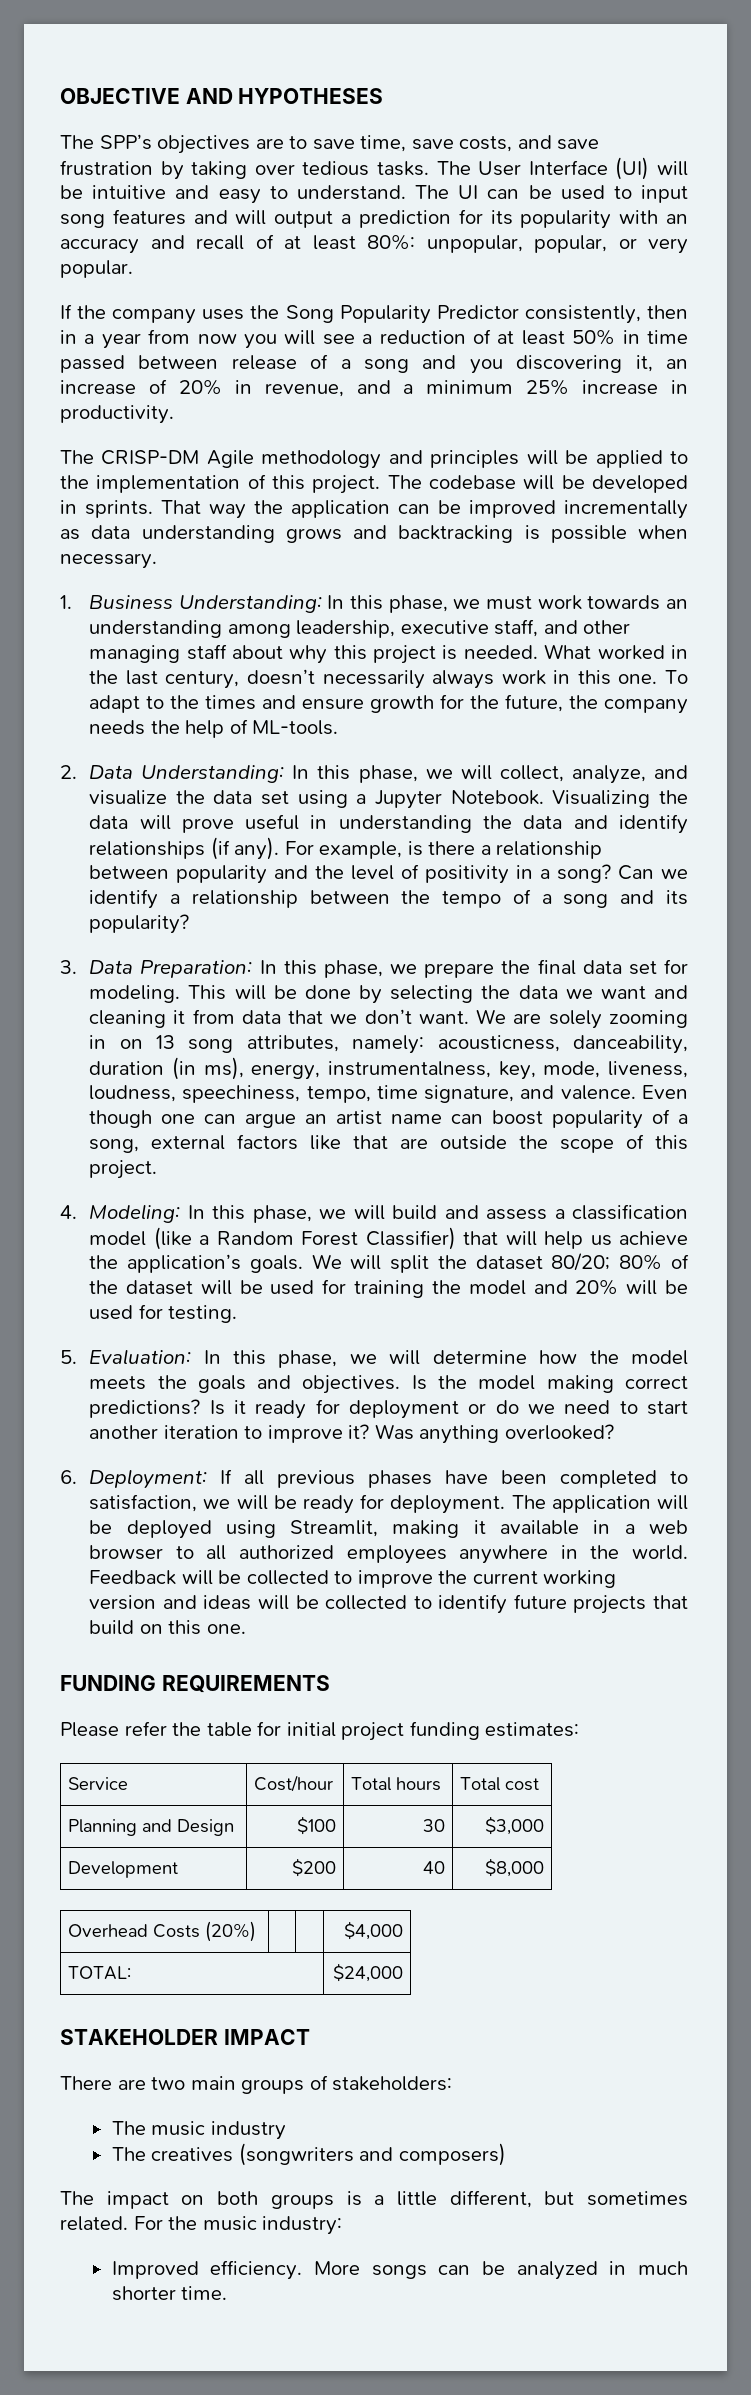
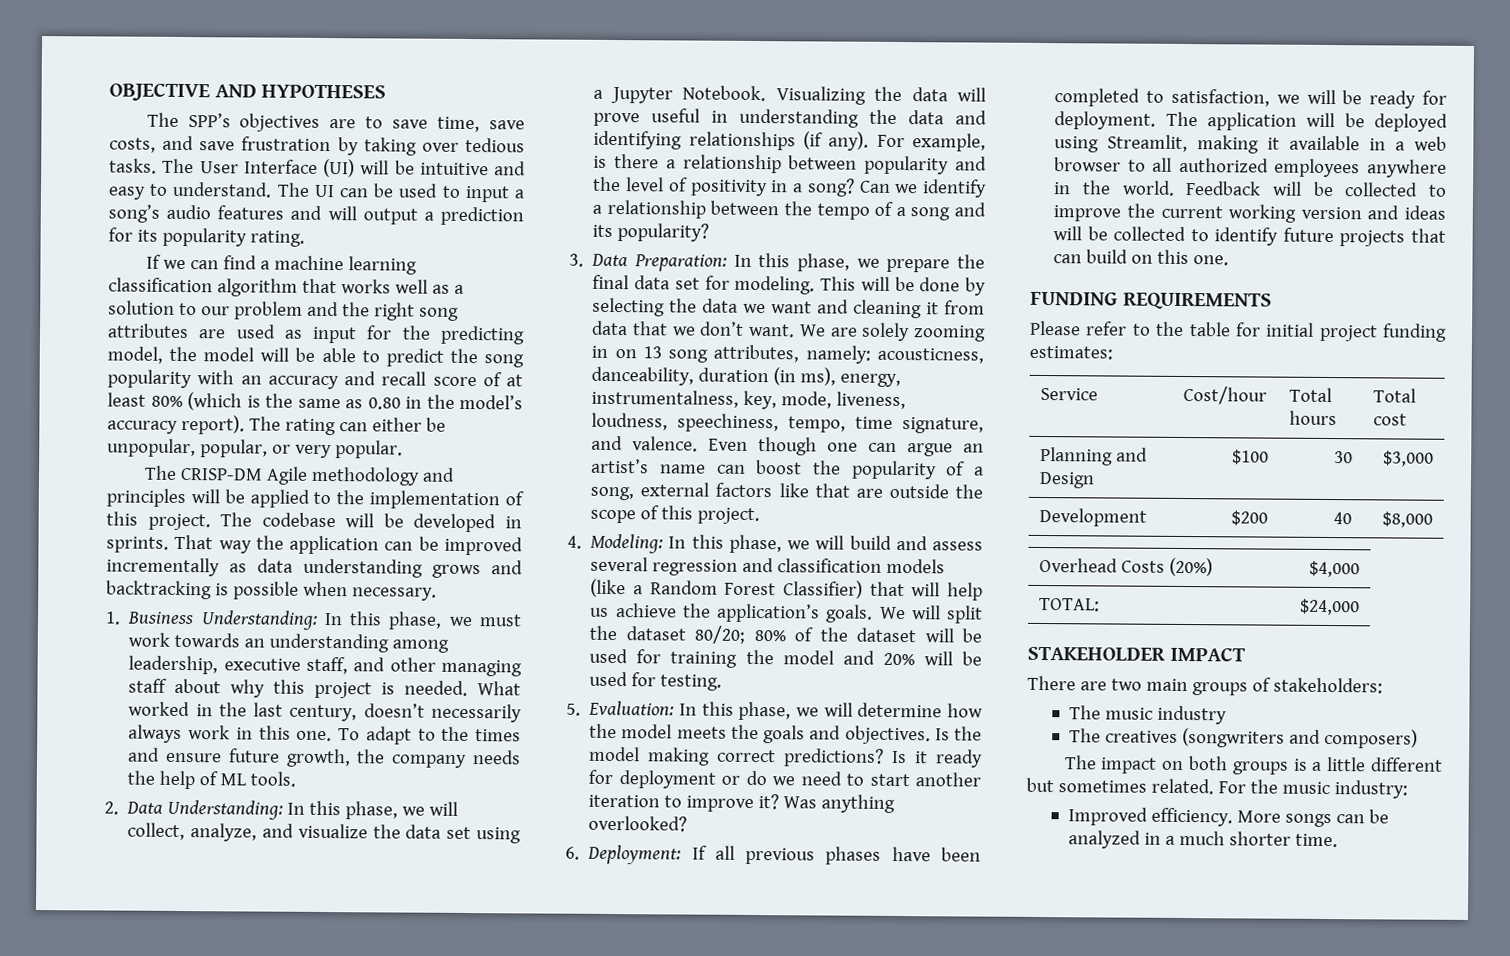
- The UI can be used to input song features and will output a prediction for its popularity with an accuracy and recall of at least 80%: unpopular, popular, or very popular.
+ The UI can be used to input a song’s audio features and will output a prediction for its popularity rating.
+ If we can find a machine learning classification algorithm that works well as a solution to our problem and the right song attributes are used as input for the predicting model, the model will be able to predict the song popularity with an accuracy and recall score of at least 80% (which is the same as 0.80 in the model’s accuracy report). The rating can either be unpopular, popular, or very popular.
- If the company uses the Song Popularity Predictor consistently, then in a year from now you will see a reduction of at least 50% in time passed between release of a song and you discovering it, an increase of 20% in revenue, and a minimum 25% increase in productivity.
- To adapt to the times and ensure growth for the future, the company needs the help of ML-tools.
+ To adapt to the times and ensure future growth, the company needs the help of ML tools.
- Visualizing the data will prove useful in understanding the data and identify relationships (if any).
+ Visualizing the data will prove useful in understanding the data and identifying relationships (if any).
- Even though one can argue an artist name can boost popularity of a song, external factors like that are outside the scope of this project.
+ Even though one can argue an artist’s name can boost the popularity of a song, external factors like that are outside the scope of this project.
- 4. Modeling: In this phase, we will build and assess a classification model (like a Random Forest Classifier) that will help us achieve the application’s goals.
+ 4. Modeling: In this phase, we will build and assess several regression and classification models (like a Random Forest Classifier) that will help us achieve the application’s goals.
- Feedback will be collected to improve the current working version and ideas will be collected to identify future projects that build on this one.
+ Feedback will be collected to improve the current working version and ideas will be collected to identify future projects that can build on this one.
- Please refer the table for initial project funding estimates:
+ Please refer to the table for initial project funding estimates:
- The impact on both groups is a little different, but sometimes related.
+ The impact on both groups is a little different but sometimes related.
- More songs can be analyzed in much shorter time.
+ More songs can be analyzed in a much shorter time.

